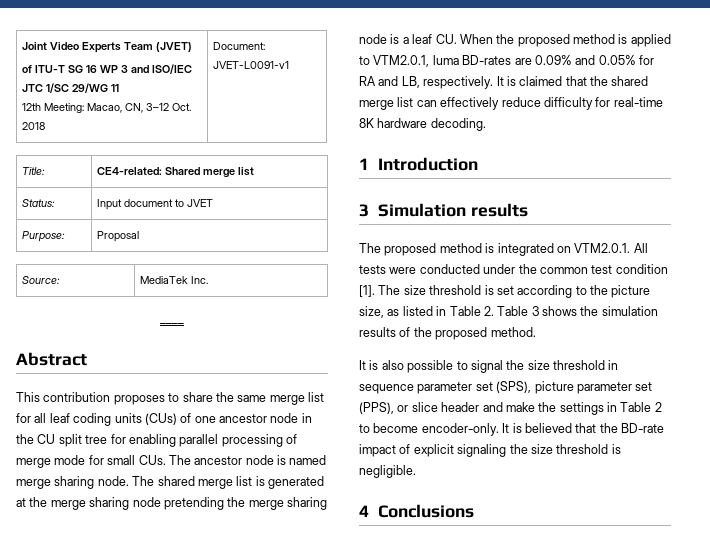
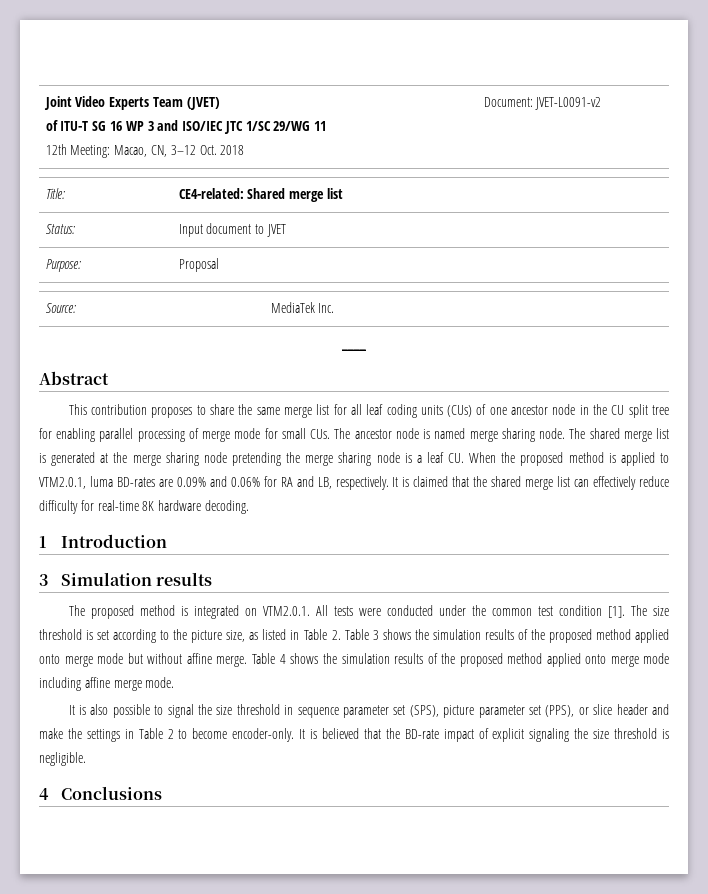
  Joint Video Experts Team (JVET)
  of ITU-T SG 16 WP 3 and ISO/IEC JTC 1/SC 29/WG 11
- 12th Meeting: Macao, CN, 3–12 Oct. 2018 | Document: JVET-L0091-v1
+ 12th Meeting: Macao, CN, 3–12 Oct. 2018 | Document: JVET-L0091-v2
- The shared merge list is generated at the merge sharing node pretending the merge sharing node is a leaf CU. When the proposed method is applied to VTM2.0.1, luma BD-rates are 0.09% and 0.05% for RA and LB, respectively.
+ The shared merge list is generated at the merge sharing node pretending the merge sharing node is a leaf CU. When the proposed method is applied to VTM2.0.1, luma BD-rates are 0.09% and 0.06% for RA and LB, respectively.
- The size threshold is set according to the picture size, as listed in Table 2. Table 3 shows the simulation results of the proposed method.
+ The size threshold is set according to the picture size, as listed in Table 2. Table 3 shows the simulation results of the proposed method applied onto merge mode but without affine merge. Table 4 shows the simulation results of the proposed method applied onto merge mode including affine merge mode.

